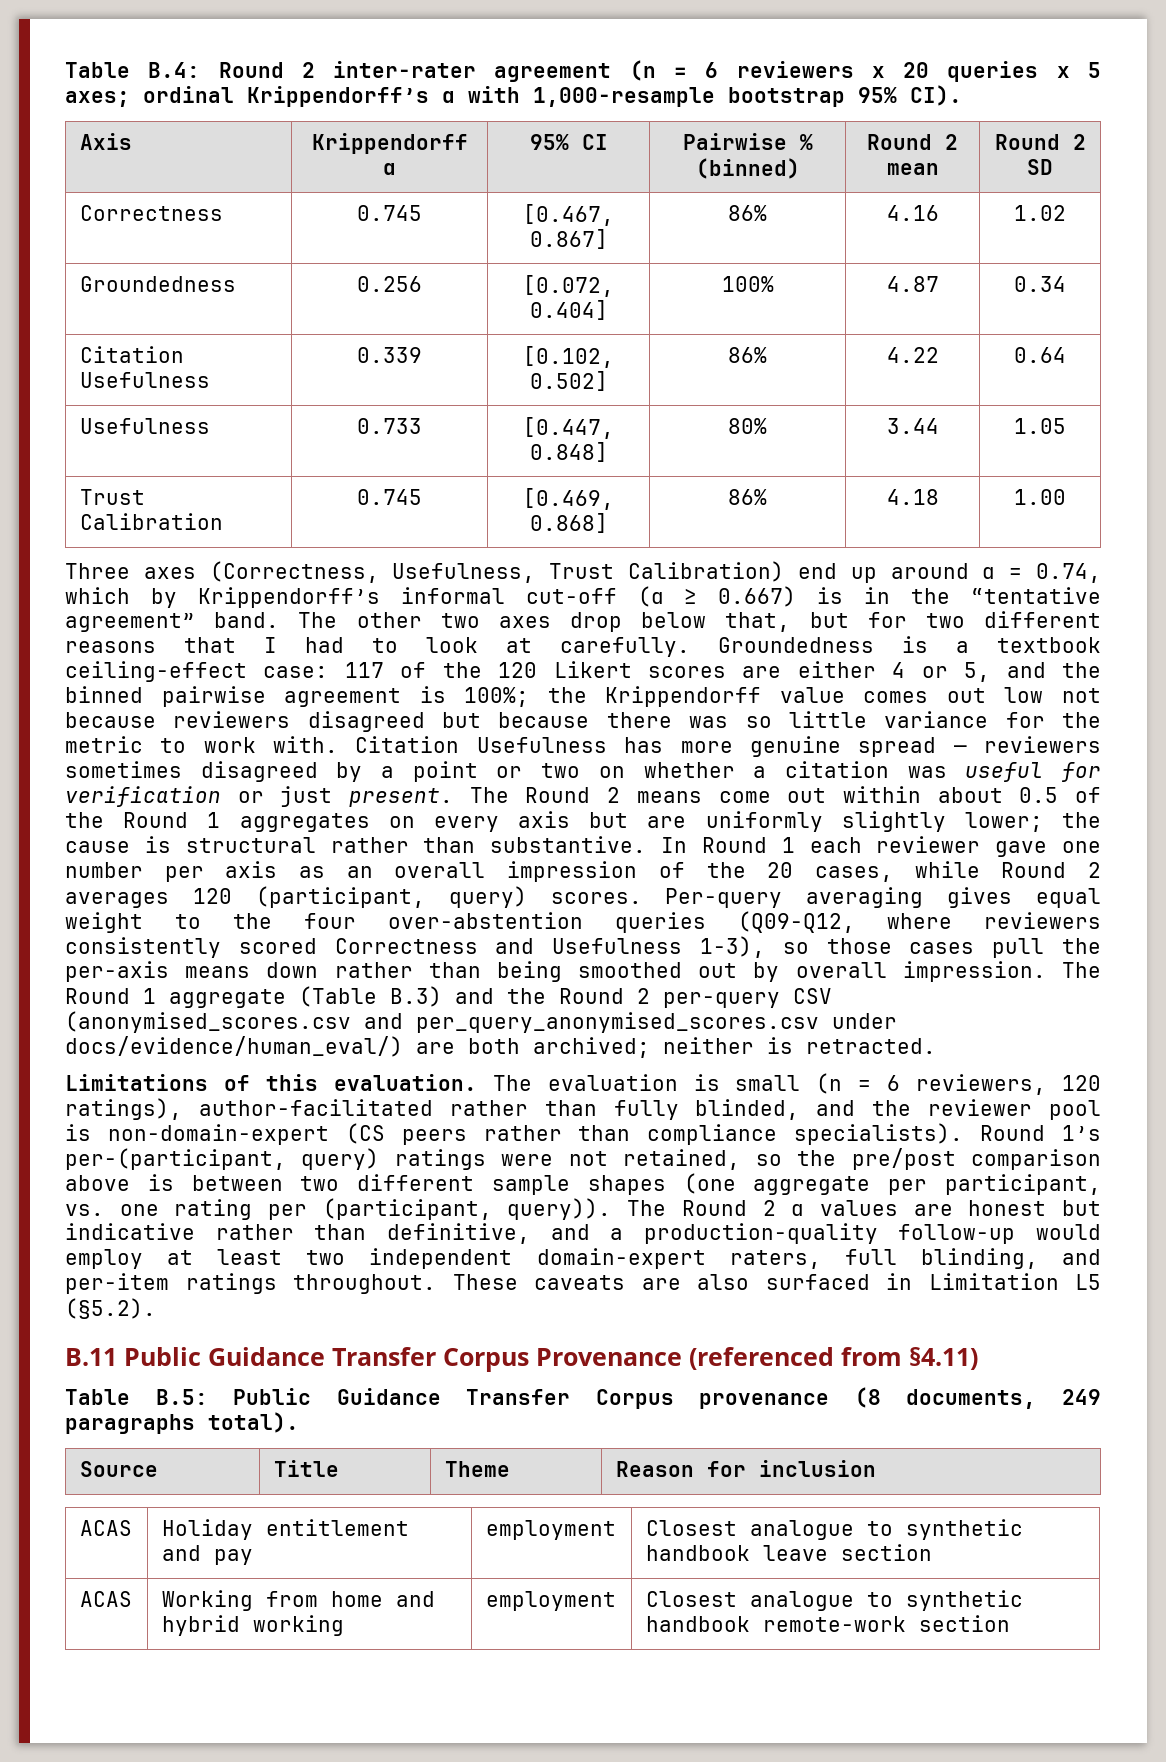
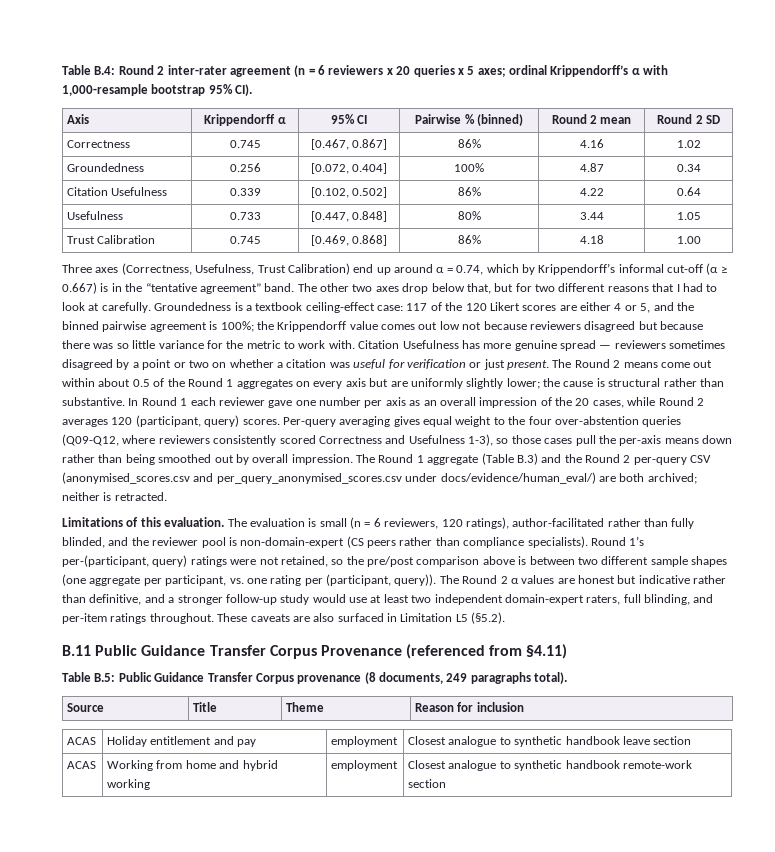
- The Round 2 α values are honest but indicative rather than definitive, and a production-quality follow-up would employ at least two independent domain-expert raters, full blinding, and per-item ratings throughout.
+ The Round 2 α values are honest but indicative rather than definitive, and a stronger follow-up study would use at least two independent domain-expert raters, full blinding, and per-item ratings throughout.

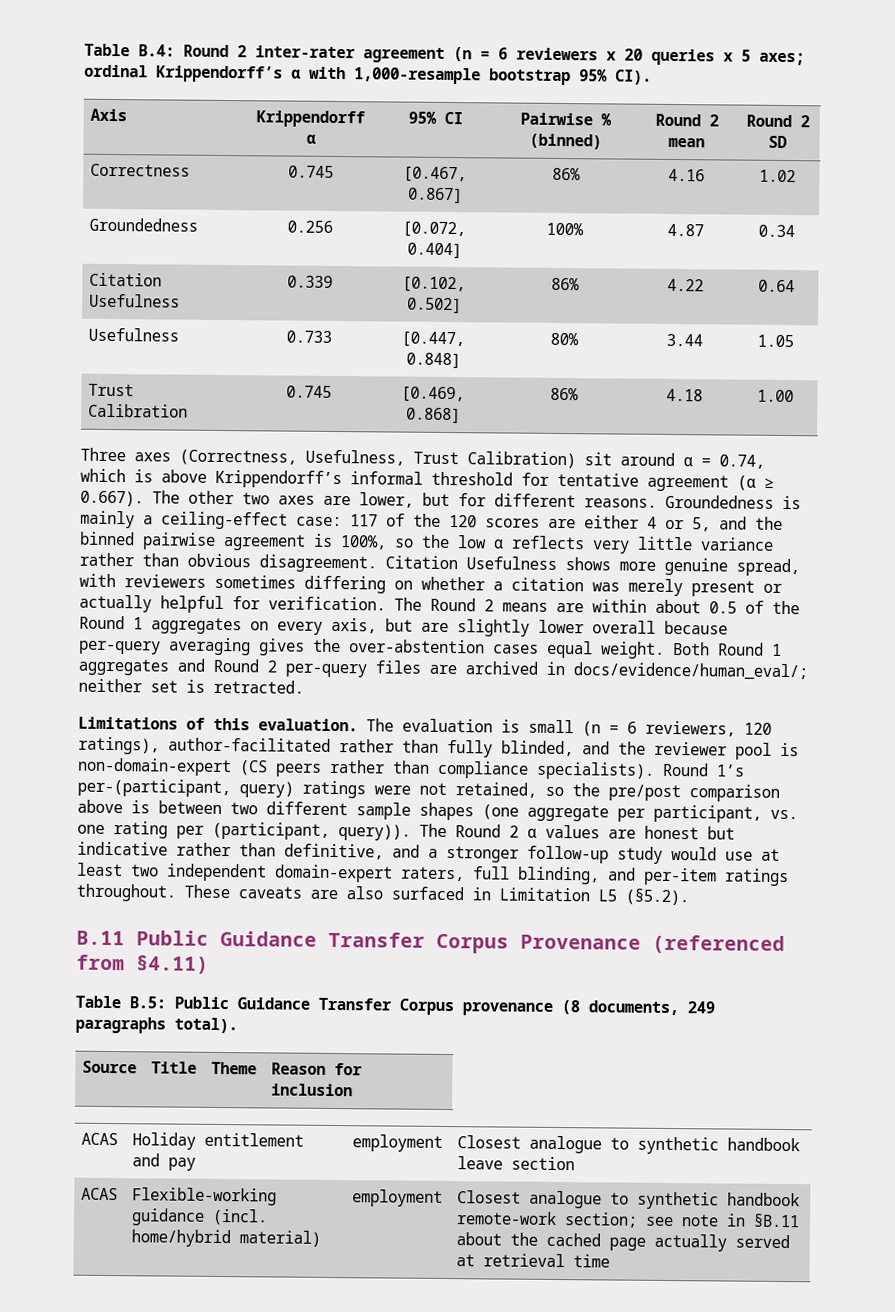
- Three axes (Correctness, Usefulness, Trust Calibration) end up around α = 0.74, which by Krippendorff’s informal cut-off (α ≥ 0.667) is in the “tentative agreement” band. The other two axes drop below that, but for two different reasons that I had to look at carefully. Groundedness is a textbook ceiling-effect case: 117 of the 120 Likert scores are either 4 or 5, and the binned pairwise agreement is 100%; the Krippendorff value comes out low not because reviewers disagreed but because there was so little variance for the metric to work with. Citation Usefulness has more genuine spread — reviewers sometimes disagreed by a point or two on whether a citation was useful for verification or just present.
+ Three axes (Correctness, Usefulness, Trust Calibration) sit around α = 0.74, which is above Krippendorff’s informal threshold for tentative agreement (α ≥ 0.667). The other two axes are lower, but for different reasons. Groundedness is mainly a ceiling-effect case: 117 of the 120 scores are either 4 or 5, and the binned pairwise agreement is 100%, so the low α reflects very little variance rather than obvious disagreement. Citation Usefulness shows more genuine spread, with reviewers sometimes differing on whether a citation was merely present or actually helpful for verification.
- The Round 2 means come out within about 0.5 of the Round 1 aggregates on every axis but are uniformly slightly lower; the cause is structural rather than substantive. In Round 1 each reviewer gave one number per axis as an overall impression of the 20 cases, while Round 2 averages 120 (participant, query) scores. Per-query averaging gives equal weight to the four over-abstention queries (Q09-Q12, where reviewers consistently scored Correctness and Usefulness 1-3), so those cases pull the per-axis means down rather than being smoothed out by overall impression. The Round 1 aggregate (Table B.3) and the Round 2 per-query CSV (anonymised_scores.csv and per_query_anonymised_scores.csv under docs/evidence/human_eval/) are both archived; neither is retracted.
+ The Round 2 means are within about 0.5 of the Round 1 aggregates on every axis, but are slightly lower overall because per-query averaging gives the over-abstention cases equal weight. Both Round 1 aggregates and Round 2 per-query files are archived in docs/evidence/human_eval/; neither set is retracted.
- ACAS | Working from home and hybrid working | employment | Closest analogue to synthetic handbook remote-work section
+ ACAS | Flexible-working guidance (incl. home/hybrid material) | employment | Closest analogue to synthetic handbook remote-work section; see note in §B.11 about the cached page actually served at retrieval time

